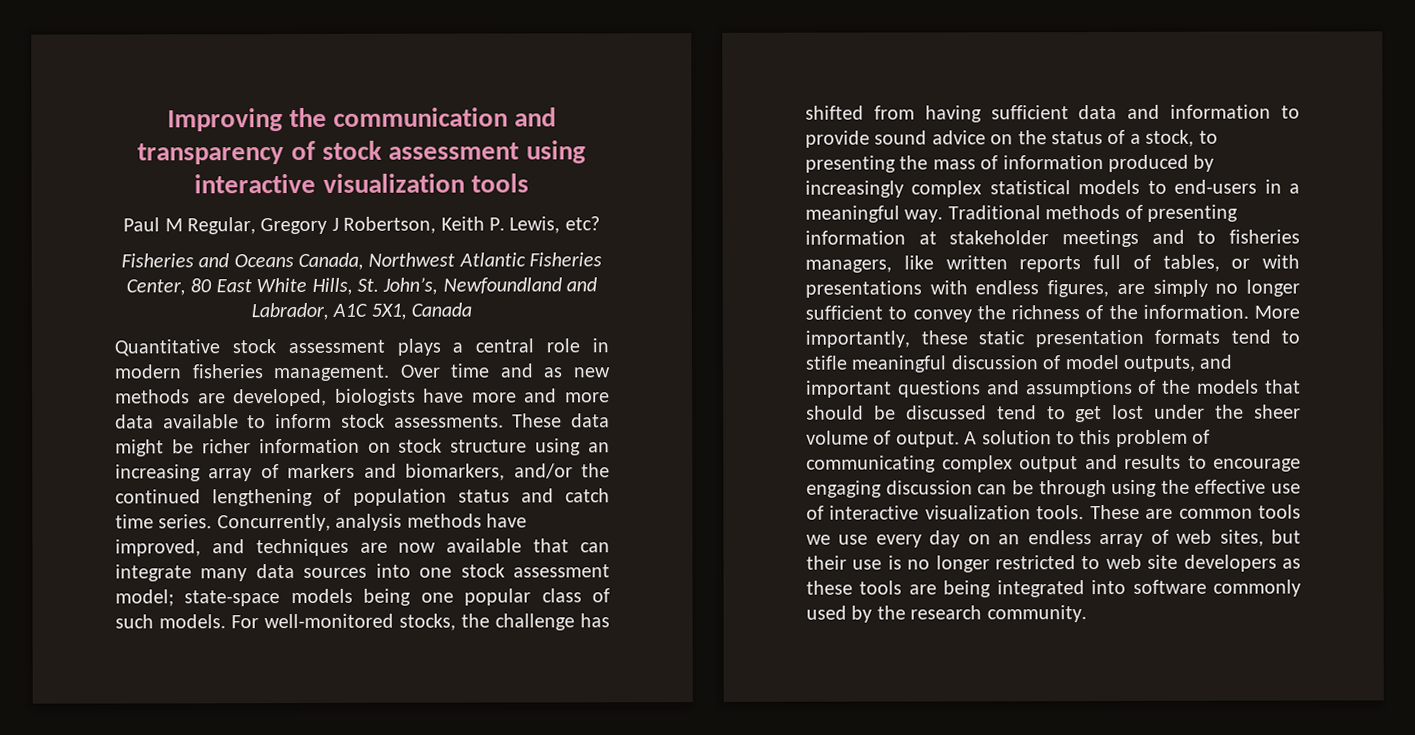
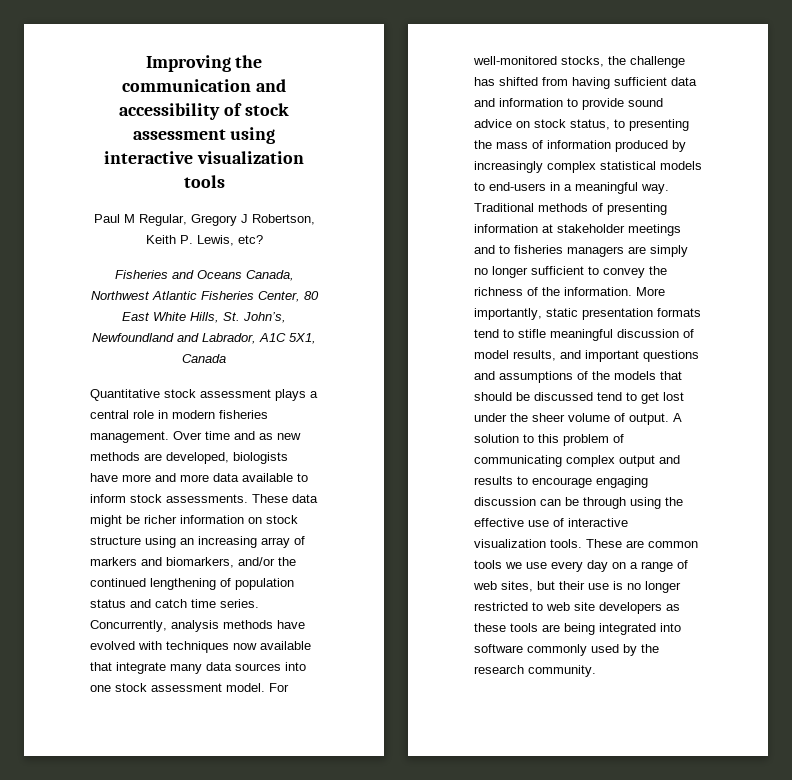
- Improving the communication and transparency of stock assessment using interactive visualization tools
+ Improving the communication and accessibility of stock assessment using interactive visualization tools
- Concurrently, analysis methods have improved, and techniques are now available that can integrate many data sources into one stock assessment model; state-space models being one popular class of such models.
+ Concurrently, analysis methods have evolved with techniques now available that integrate many data sources into one stock assessment model.
- For well-monitored stocks, the challenge has shifted from having sufficient data and information to provide sound advice on the status of a stock, to presenting the mass of information produced by increasingly complex statistical models to end-users in a meaningful way.
+ For well-monitored stocks, the challenge has shifted from having sufficient data and information to provide sound advice on stock status, to presenting the mass of information produced by increasingly complex statistical models to end-users in a meaningful way.
- Traditional methods of presenting information at stakeholder meetings and to fisheries managers, like written reports full of tables, or with presentations with endless figures, are simply no longer sufficient to convey the richness of the information.
+ Traditional methods of presenting information at stakeholder meetings and to fisheries managers are simply no longer sufficient to convey the richness of the information.
- More importantly, these static presentation formats tend to stifle meaningful discussion of model outputs, and important questions and assumptions of the models that should be discussed tend to get lost under the sheer volume of output.
+ More importantly, static presentation formats tend to stifle meaningful discussion of model results, and important questions and assumptions of the models that should be discussed tend to get lost under the sheer volume of output.
- These are common tools we use every day on an endless array of web sites, but their use is no longer restricted to web site developers as these tools are being integrated into software commonly used by the research community.
+ These are common tools we use every day on a range of web sites, but their use is no longer restricted to web site developers as these tools are being integrated into software commonly used by the research community.

